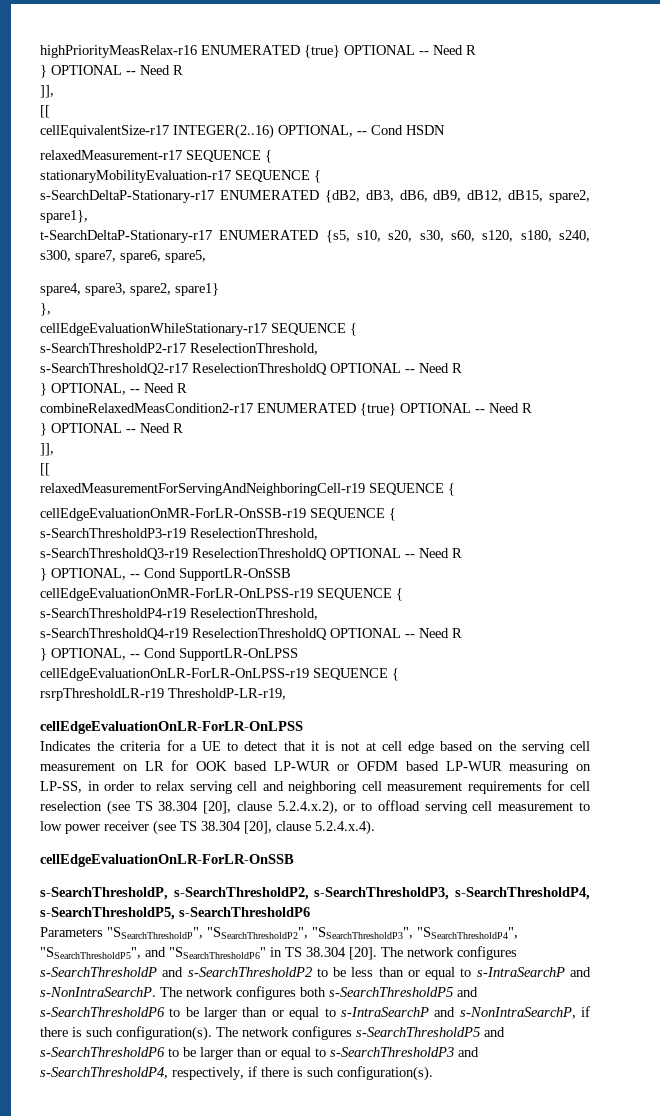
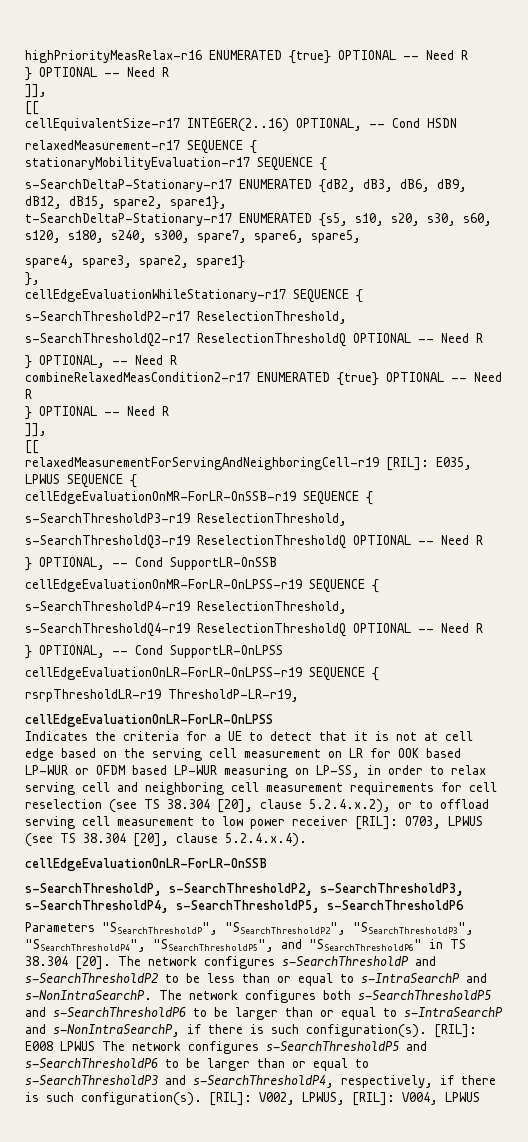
- relaxedMeasurementForServingAndNeighboringCell-r19 SEQUENCE {
+ relaxedMeasurementForServingAndNeighboringCell-r19 [RIL]: E035, LPWUS SEQUENCE {
- Indicates the criteria for a UE to detect that it is not at cell edge based on the serving cell measurement on LR for OOK based LP-WUR or OFDM based LP-WUR measuring on LP-SS, in order to relax serving cell and neighboring cell measurement requirements for cell reselection (see TS 38.304 [20], clause 5.2.4.x.2), or to offload serving cell measurement to low power receiver (see TS 38.304 [20], clause 5.2.4.x.4).
+ Indicates the criteria for a UE to detect that it is not at cell edge based on the serving cell measurement on LR for OOK based LP-WUR or OFDM based LP-WUR measuring on LP-SS, in order to relax serving cell and neighboring cell measurement requirements for cell reselection (see TS 38.304 [20], clause 5.2.4.x.2), or to offload serving cell measurement to low power receiver [RIL]: O703, LPWUS (see TS 38.304 [20], clause 5.2.4.x.4).
- The network configures s-SearchThresholdP5 and s-SearchThresholdP6 to be larger than or equal to s-SearchThresholdP3 and s-SearchThresholdP4, respectively, if there is such configuration(s).
+ [RIL]: E008 LPWUS The network configures s-SearchThresholdP5 and s-SearchThresholdP6 to be larger than or equal to s-SearchThresholdP3 and s-SearchThresholdP4, respectively, if there is such configuration(s).
+ [RIL]: V002, LPWUS, [RIL]: V004, LPWUS

